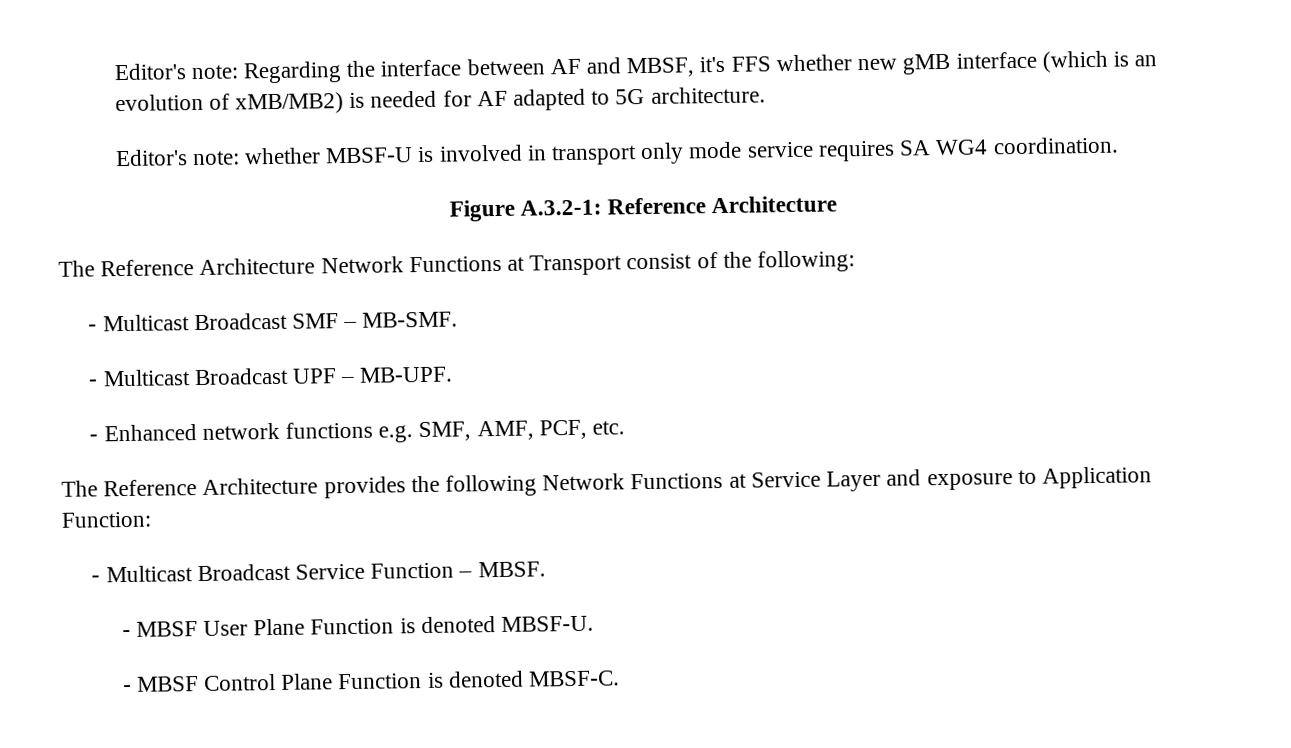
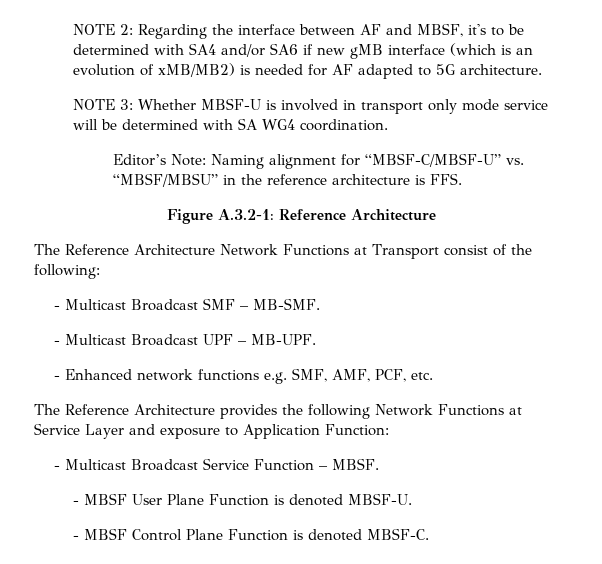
- Editor's note: Regarding the interface between AF and MBSF, it's FFS whether new gMB interface (which is an evolution of xMB/MB2) is needed for AF adapted to 5G architecture.
+ NOTE 2: Regarding the interface between AF and MBSF, it's to be determined with SA4 and/or SA6 if new gMB interface (which is an evolution of xMB/MB2) is needed for AF adapted to 5G architecture.
- Editor's note: whether MBSF-U is involved in transport only mode service requires SA WG4 coordination.
+ NOTE 3: Whether MBSF-U is involved in transport only mode service will be determined with SA WG4 coordination.
+ Editor’s Note: Naming alignment for “MBSF-C/MBSF-U” vs. “MBSF/MBSU” in the reference architecture is FFS.

